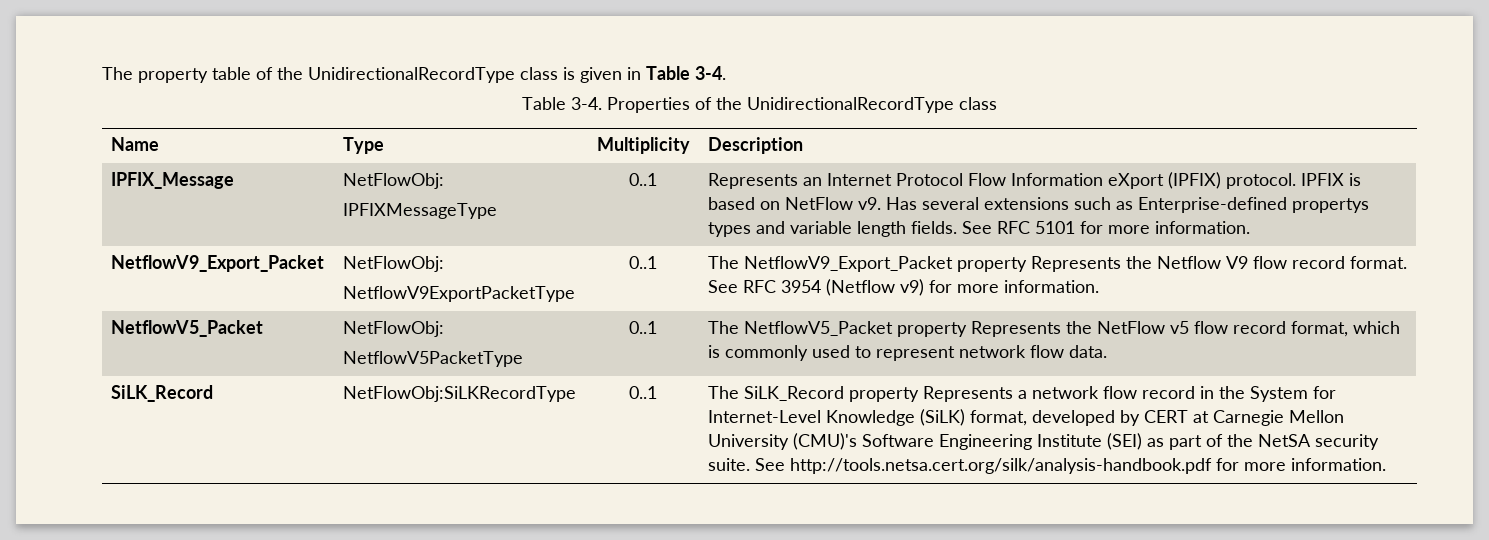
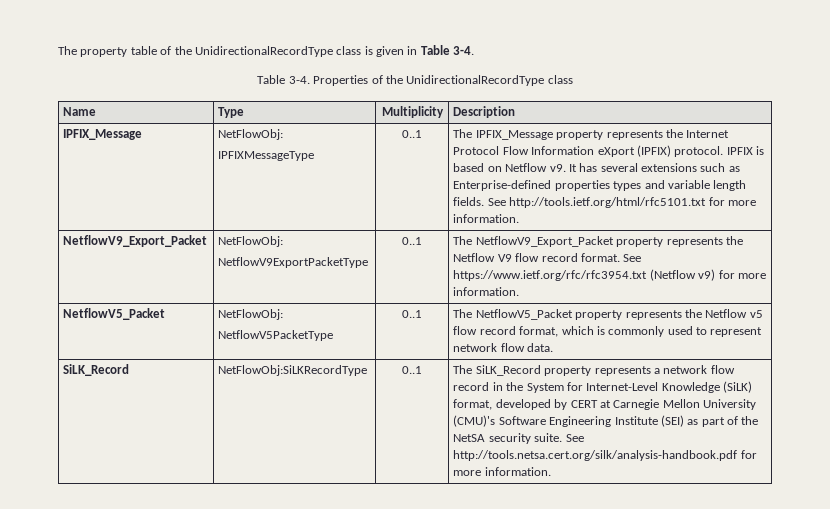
  IPFIX_Message | NetFlowObj:
- IPFIXMessageType | 0..1 | Represents an Internet Protocol Flow Information eXport (IPFIX) protocol. IPFIX is based on NetFlow v9. Has several extensions such as Enterprise-defined propertys types and variable length fields. See RFC 5101 for more information.
+ IPFIXMessageType | 0..1 | The IPFIX_Message property represents the Internet Protocol Flow Information eXport (IPFIX) protocol. IPFIX is based on Netflow v9. It has several extensions such as Enterprise-defined properties types and variable length fields. See http://tools.ietf.org/html/rfc5101.txt for more information.
  NetflowV9_Export_Packet | NetFlowObj:
- NetflowV9ExportPacketType | 0..1 | The NetflowV9_Export_Packet property Represents the Netflow V9 flow record format. See RFC 3954 (Netflow v9) for more information.
+ NetflowV9ExportPacketType | 0..1 | The NetflowV9_Export_Packet property represents the Netflow V9 flow record format. See https://www.ietf.org/rfc/rfc3954.txt (Netflow v9) for more information.
  NetflowV5_Packet | NetFlowObj:
- NetflowV5PacketType | 0..1 | The NetflowV5_Packet property Represents the NetFlow v5 flow record format, which is commonly used to represent network flow data.
+ NetflowV5PacketType | 0..1 | The NetflowV5_Packet property represents the Netflow v5 flow record format, which is commonly used to represent network flow data.
- The SiLK_Record property Represents a network flow record in the System for Internet-Level Knowledge (SiLK) format, developed by CERT at Carnegie Mellon University (CMU)'s Software Engineering Institute (SEI) as part of the NetSA security suite.
+ The SiLK_Record property represents a network flow record in the System for Internet-Level Knowledge (SiLK) format, developed by CERT at Carnegie Mellon University (CMU)'s Software Engineering Institute (SEI) as part of the NetSA security suite.

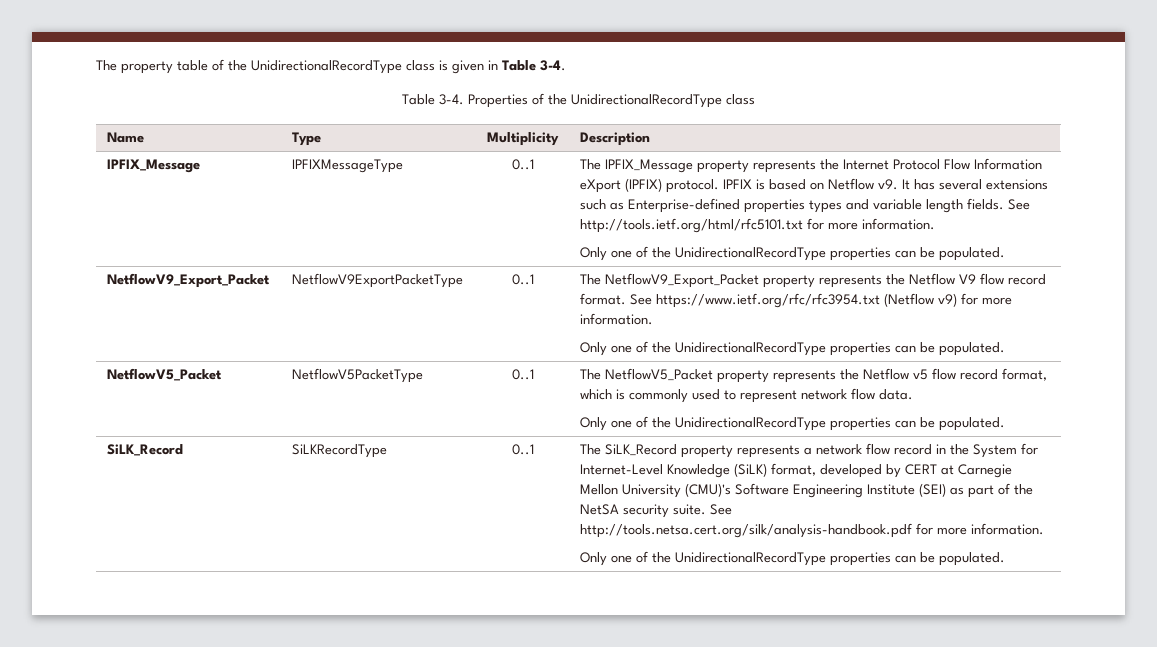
  Name | Type | Multiplicity | Description
- IPFIX_Message | NetFlowObj:
+ IPFIX_Message
  See http://tools.ietf.org/html/rfc5101.txt for more information.
+ Only one of the UnidirectionalRecordType properties can be populated.
- NetflowV9_Export_Packet | NetFlowObj:
- NetflowV9ExportPacketType | 0..1 | The NetflowV9_Export_Packet property represents the Netflow V9 flow record format. See https://www.ietf.org/rfc/rfc3954.txt (Netflow v9) for more information.
+ NetflowV9_Export_Packet | NetflowV9ExportPacketType | 0..1 | The NetflowV9_Export_Packet property represents the Netflow V9 flow record format. See https://www.ietf.org/rfc/rfc3954.txt (Netflow v9) for more information.
+ Only one of the UnidirectionalRecordType properties can be populated.
- NetflowV5_Packet | NetFlowObj:
- NetflowV5PacketType | 0..1 | The NetflowV5_Packet property represents the Netflow v5 flow record format, which is commonly used to represent network flow data.
+ NetflowV5_Packet | NetflowV5PacketType | 0..1 | The NetflowV5_Packet property represents the Netflow v5 flow record format, which is commonly used to represent network flow data.
+ Only one of the UnidirectionalRecordType properties can be populated.
- NetFlowObj:SiLKRecordType
+ SiLKRecordType
  See http://tools.netsa.cert.org/silk/analysis-handbook.pdf for more information.
+ Only one of the UnidirectionalRecordType properties can be populated.

